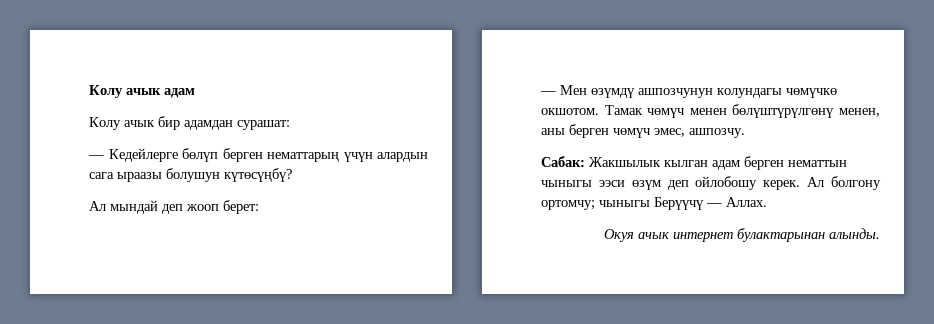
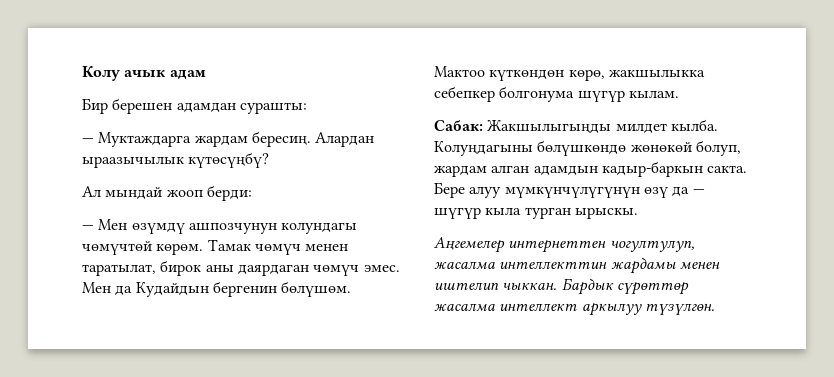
- Колу ачык бир адамдан сурашат:
- — Кедейлерге бөлүп берген нематтарың үчүн алардын сага ыраазы болушун күтөсүңбү?
+ Бир берешен адамдан сурашты:
+ — Муктаждарга жардам бересиң. Алардан ыраазычылык күтөсүңбү?
- Ал мындай деп жооп берет:
+ Ал мындай жооп берди:
- — Мен өзүмдү ашпозчунун колундагы чөмүчкө окшотом.
+ — Мен өзүмдү ашпозчунун колундагы чөмүчтөй көрөм.
- Тамак чөмүч менен бөлүштүрүлгөнү менен, аны берген чөмүч эмес, ашпозчу.
- Сабак: Жакшылык кылган адам берген нематтын чыныгы ээси өзүм деп ойлобошу керек. Ал болгону ортомчу; чыныгы Берүүчү — Аллах.
- Окуя ачык интернет булактарынан алынды.
+ Тамак чөмүч менен таратылат, бирок аны даярдаган чөмүч эмес. Мен да Кудайдын бергенин бөлүшөм. Мактоо күткөндөн көрө, жакшылыкка себепкер болгонума шүгүр кылам.
+ Сабак: Жакшылыгыңды милдет кылба. Колуңдагыны бөлүшкөндө жөнөкөй болуп, жардам алган адамдын кадыр-баркын сакта. Бере алуу мүмкүнчүлүгүнүн өзү да — шүгүр кыла турган ырыскы.
+ Аңгемелер интернеттен чогултулуп, жасалма интеллекттин жардамы менен иштелип чыккан. Бардык сүрөттөр жасалма интеллект аркылуу түзүлгөн.

